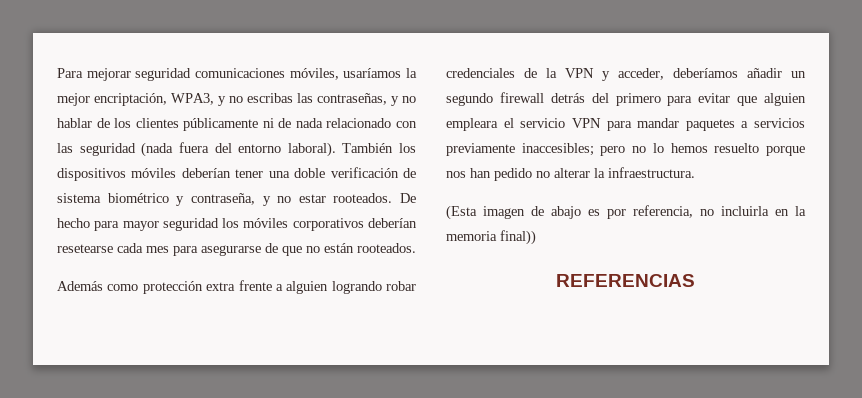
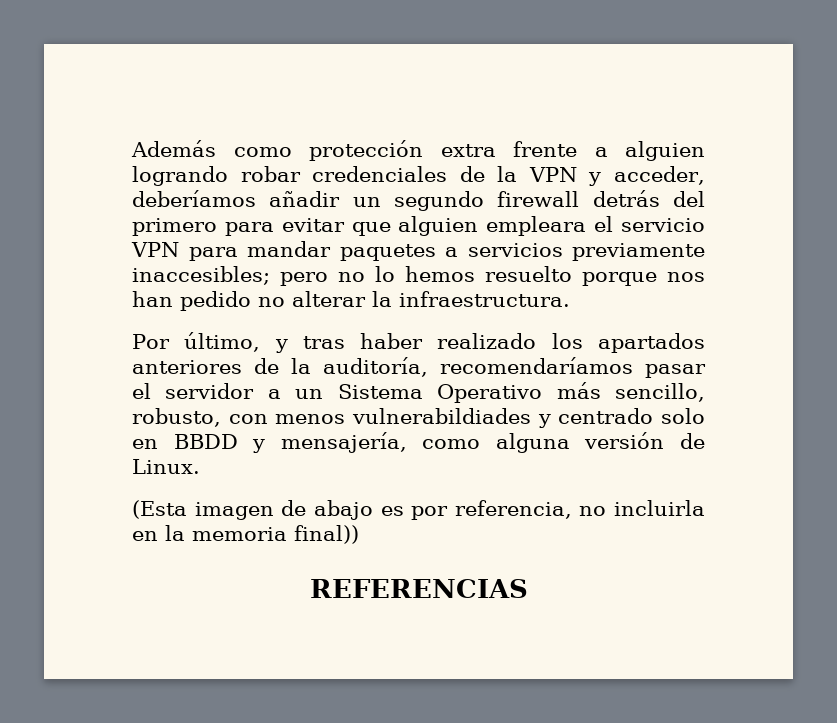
- Para mejorar seguridad comunicaciones móviles, usaríamos la mejor encriptación, WPA3, y no escribas las contraseñas, y no hablar de los clientes públicamente ni de nada relacionado con las seguridad (nada fuera del entorno laboral). También los dispositivos móviles deberían tener una doble verificación de sistema biométrico y contraseña, y no estar rooteados. De hecho para mayor seguridad los móviles corporativos deberían resetearse cada mes para asegurarse de que no están rooteados.
+ Por último, y tras haber realizado los apartados anteriores de la auditoría, recomendaríamos pasar el servidor a un Sistema Operativo más sencillo, robusto, con menos vulnerabildiades y centrado solo en BBDD y mensajería, como alguna versión de Linux.

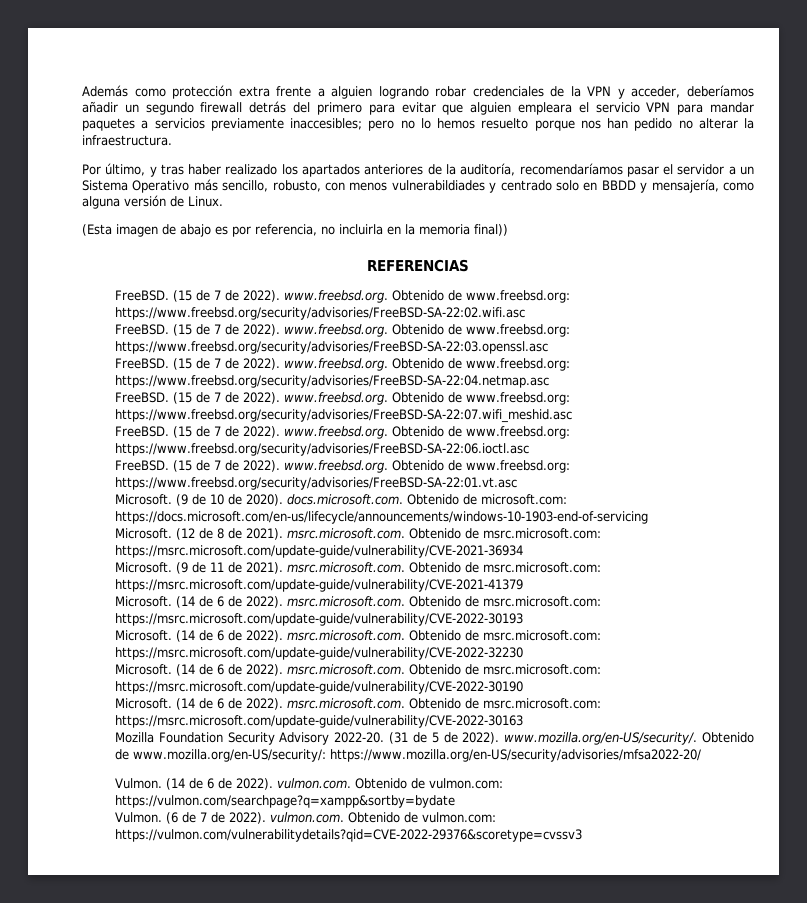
+ FreeBSD. (15 de 7 de 2022). www.freebsd.org. Obtenido de www.freebsd.org: https://www.freebsd.org/security/advisories/FreeBSD-SA-22:02.wifi.asc
+ FreeBSD. (15 de 7 de 2022). www.freebsd.org. Obtenido de www.freebsd.org: https://www.freebsd.org/security/advisories/FreeBSD-SA-22:03.openssl.asc
+ FreeBSD. (15 de 7 de 2022). www.freebsd.org. Obtenido de www.freebsd.org: https://www.freebsd.org/security/advisories/FreeBSD-SA-22:04.netmap.asc
+ FreeBSD. (15 de 7 de 2022). www.freebsd.org. Obtenido de www.freebsd.org: https://www.freebsd.org/security/advisories/FreeBSD-SA-22:07.wifi_meshid.asc
+ FreeBSD. (15 de 7 de 2022). www.freebsd.org. Obtenido de www.freebsd.org: https://www.freebsd.org/security/advisories/FreeBSD-SA-22:06.ioctl.asc
+ FreeBSD. (15 de 7 de 2022). www.freebsd.org. Obtenido de www.freebsd.org: https://www.freebsd.org/security/advisories/FreeBSD-SA-22:01.vt.asc
+ Microsoft. (9 de 10 de 2020). docs.microsoft.com. Obtenido de microsoft.com: https://docs.microsoft.com/en-us/lifecycle/announcements/windows-10-1903-end-of-servicing
+ Microsoft. (12 de 8 de 2021). msrc.microsoft.com. Obtenido de msrc.microsoft.com: https://msrc.microsoft.com/update-guide/vulnerability/CVE-2021-36934
+ Microsoft. (9 de 11 de 2021). msrc.microsoft.com. Obtenido de msrc.microsoft.com: https://msrc.microsoft.com/update-guide/vulnerability/CVE-2021-41379
+ Microsoft. (14 de 6 de 2022). msrc.microsoft.com. Obtenido de msrc.microsoft.com: https://msrc.microsoft.com/update-guide/vulnerability/CVE-2022-30193
+ Microsoft. (14 de 6 de 2022). msrc.microsoft.com. Obtenido de msrc.microsoft.com: https://msrc.microsoft.com/update-guide/vulnerability/CVE-2022-32230
+ Microsoft. (14 de 6 de 2022). msrc.microsoft.com. Obtenido de msrc.microsoft.com: https://msrc.microsoft.com/update-guide/vulnerability/CVE-2022-30190
+ Microsoft. (14 de 6 de 2022). msrc.microsoft.com. Obtenido de msrc.microsoft.com: https://msrc.microsoft.com/update-guide/vulnerability/CVE-2022-30163
+ Mozilla Foundation Security Advisory 2022-20. (31 de 5 de 2022). www.mozilla.org/en-US/security/. Obtenido de www.mozilla.org/en-US/security/: https://www.mozilla.org/en-US/security/advisories/mfsa2022-20/
+ Vulmon. (14 de 6 de 2022). vulmon.com. Obtenido de vulmon.com: https://vulmon.com/searchpage?q=xampp&sortby=bydate
+ Vulmon. (6 de 7 de 2022). vulmon.com. Obtenido de vulmon.com: https://vulmon.com/vulnerabilitydetails?qid=CVE-2022-29376&scoretype=cvssv3

